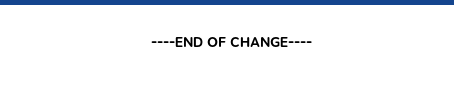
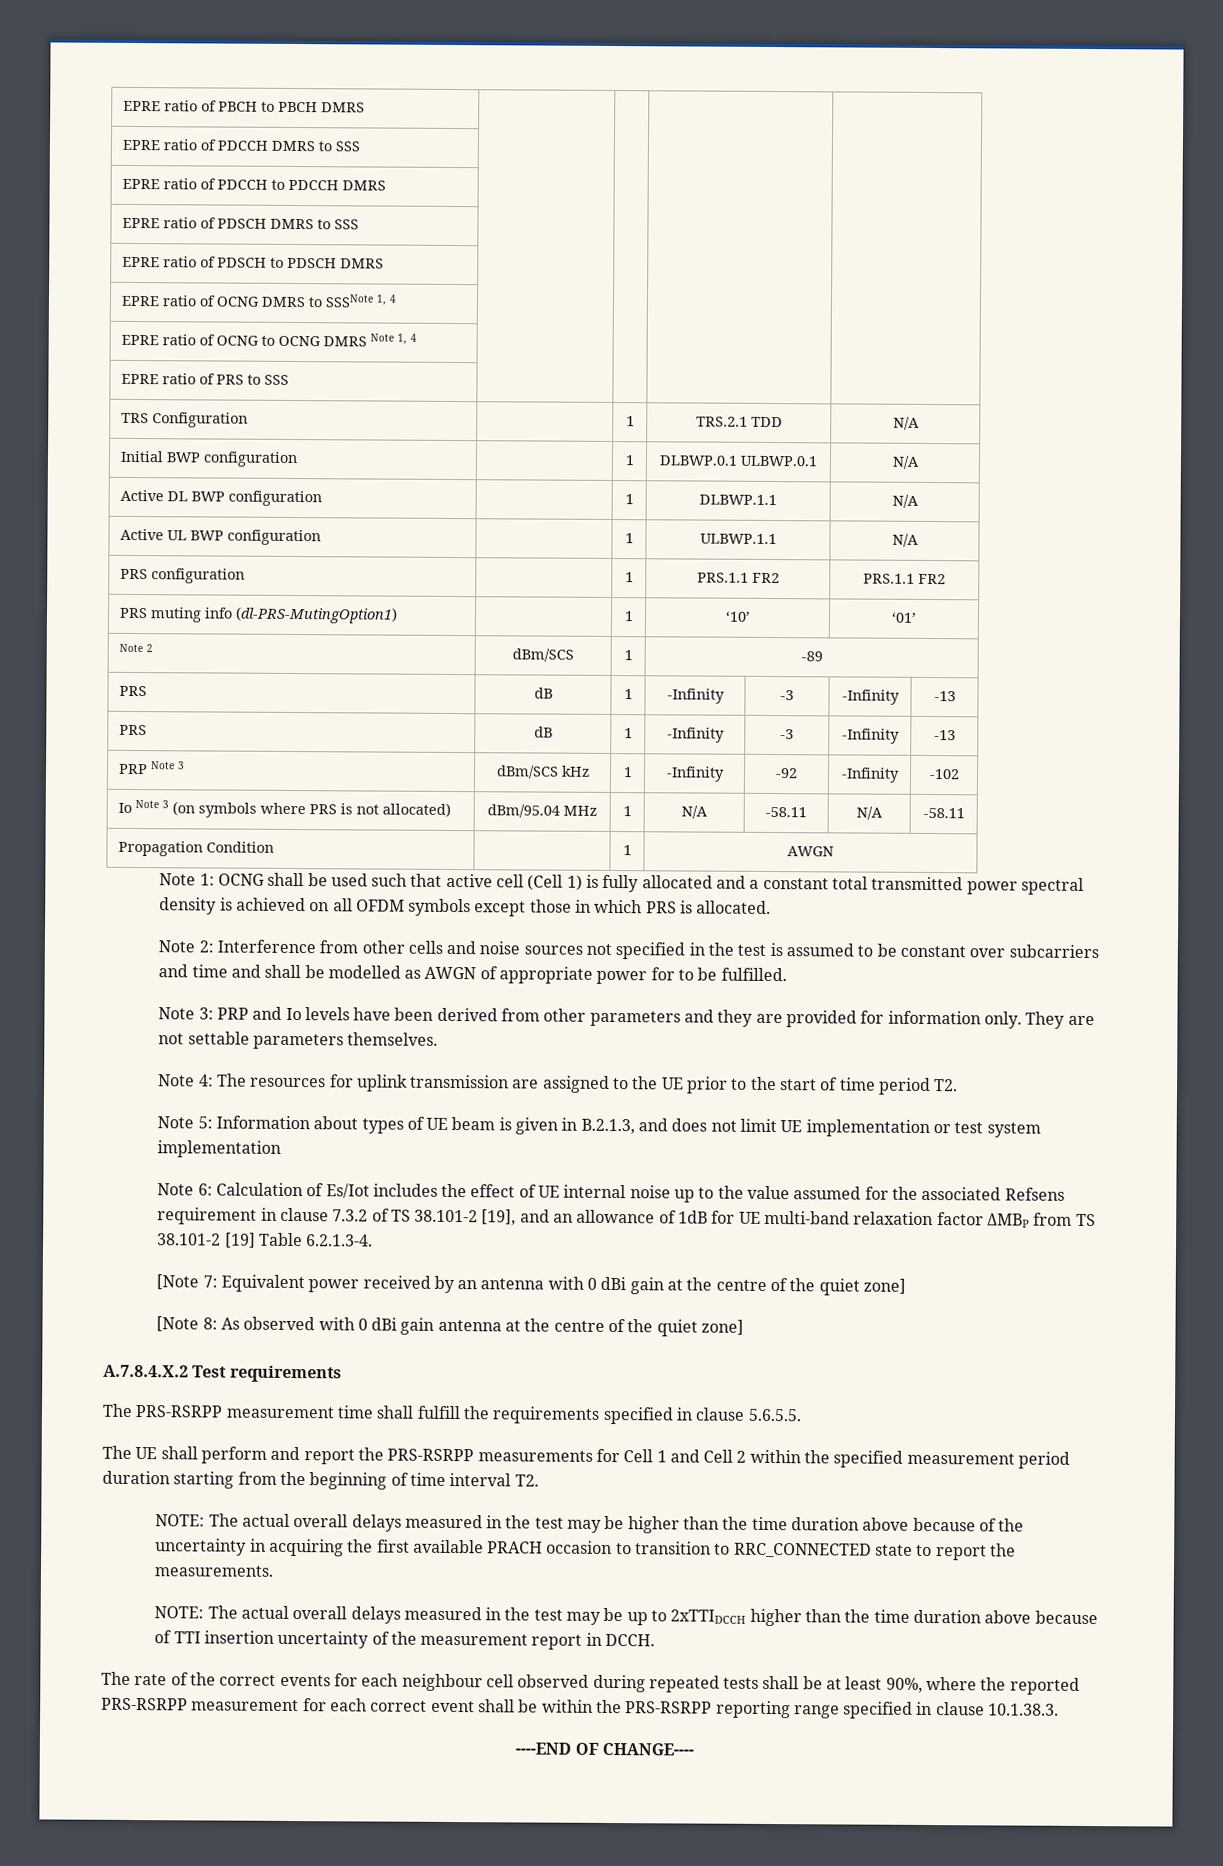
+ EPRE ratio of PBCH to PBCH DMRS | | | |
+ EPRE ratio of PDCCH DMRS to SSS | | | |
+ EPRE ratio of PDCCH to PDCCH DMRS | | | |
+ EPRE ratio of PDSCH DMRS to SSS | | | |
+ EPRE ratio of PDSCH to PDSCH DMRS | | | |
+ EPRE ratio of OCNG DMRS to SSSNote 1, 4 | | | |
+ EPRE ratio of OCNG to OCNG DMRS Note 1, 4 | | | |
+ EPRE ratio of PRS to SSS | | | |
+ TRS Configuration | | 1 | TRS.2.1 TDD | N/A
+ Initial BWP configuration | | 1 | DLBWP.0.1 ULBWP.0.1 | N/A
+ Active DL BWP configuration | | 1 | DLBWP.1.1 | N/A
+ Active UL BWP configuration | | 1 | ULBWP.1.1 | N/A
+ PRS configuration | | 1 | PRS.1.1 FR2 | PRS.1.1 FR2
+ PRS muting info (dl-PRS-MutingOption1) | | 1 | ‘10’ | ‘01’
+ Note 2 | dBm/SCS | 1 | -89
+ PRS | dB | 1 | -Infinity | -3 | -Infinity | -13
+ PRS | dB | 1 | -Infinity | -3 | -Infinity | -13
+ PRP Note 3 | dBm/SCS kHz | 1 | -Infinity | -92 | -Infinity | -102
+ Io Note 3 (on symbols where PRS is not allocated) | dBm/95.04 MHz | 1 | N/A | -58.11 | N/A | -58.11
+ Propagation Condition | | 1 | AWGN
+ Note 1: OCNG shall be used such that active cell (Cell 1) is fully allocated and a constant total transmitted power spectral density is achieved on all OFDM symbols except those in which PRS is allocated.
+ Note 2: Interference from other cells and noise sources not specified in the test is assumed to be constant over subcarriers and time and shall be modelled as AWGN of appropriate power for to be fulfilled.
+ Note 3: PRP and Io levels have been derived from other parameters and they are provided for information only. They are not settable parameters themselves.
+ Note 4: The resources for uplink transmission are assigned to the UE prior to the start of time period T2.
+ Note 5: Information about types of UE beam is given in B.2.1.3, and does not limit UE implementation or test system implementation
+ Note 6: Calculation of Es/Iot includes the effect of UE internal noise up to the value assumed for the associated Refsens requirement in clause 7.3.2 of TS 38.101-2 [19], and an allowance of 1dB for UE multi-band relaxation factor ΔMBP from TS 38.101-2 [19] Table 6.2.1.3-4.
+ [Note 7: Equivalent power received by an antenna with 0 dBi gain at the centre of the quiet zone]
+ [Note 8: As observed with 0 dBi gain antenna at the centre of the quiet zone]
+ A.7.8.4.X.2 Test requirements
+ The PRS-RSRPP measurement time shall fulfill the requirements specified in clause 5.6.5.5.
+ The UE shall perform and report the PRS-RSRPP measurements for Cell 1 and Cell 2 within the specified measurement period duration starting from the beginning of time interval T2.
+ NOTE: The actual overall delays measured in the test may be higher than the time duration above because of the uncertainty in acquiring the first available PRACH occasion to transition to RRC_CONNECTED state to report the measurements.
+ NOTE: The actual overall delays measured in the test may be up to 2xTTIDCCH higher than the time duration above because of TTI insertion uncertainty of the measurement report in DCCH.
+ The rate of the correct events for each neighbour cell observed during repeated tests shall be at least 90%, where the reported PRS-RSRPP measurement for each correct event shall be within the PRS-RSRPP reporting range specified in clause 10.1.38.3.

